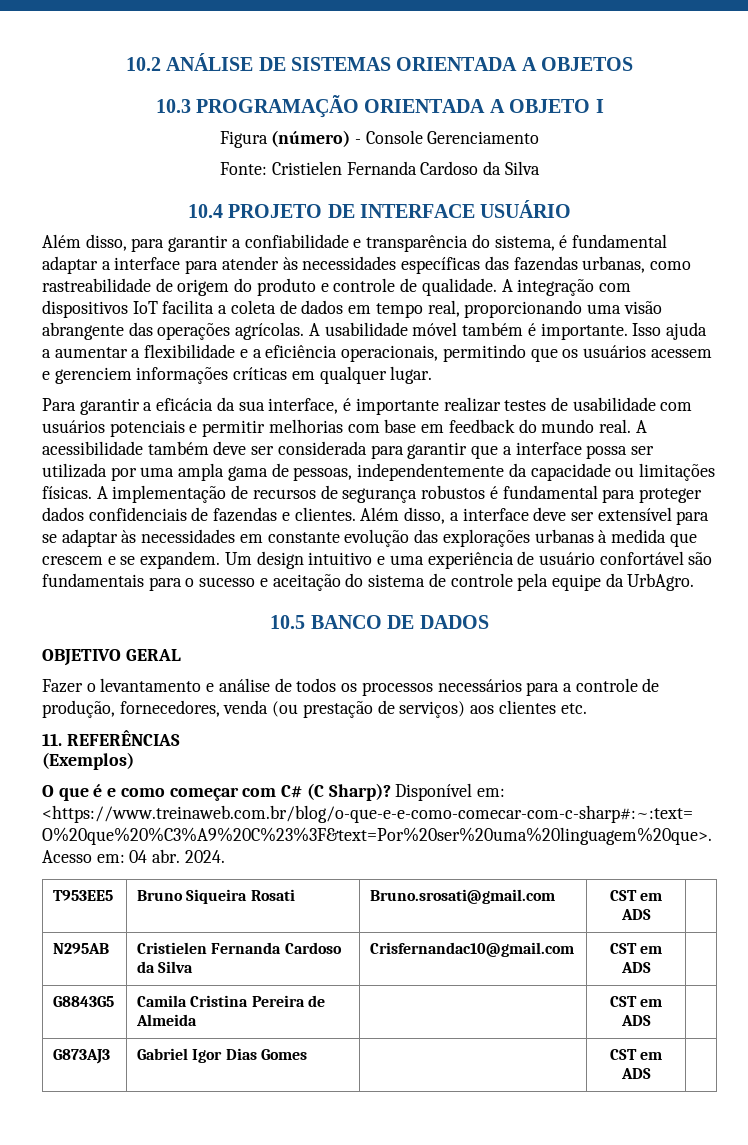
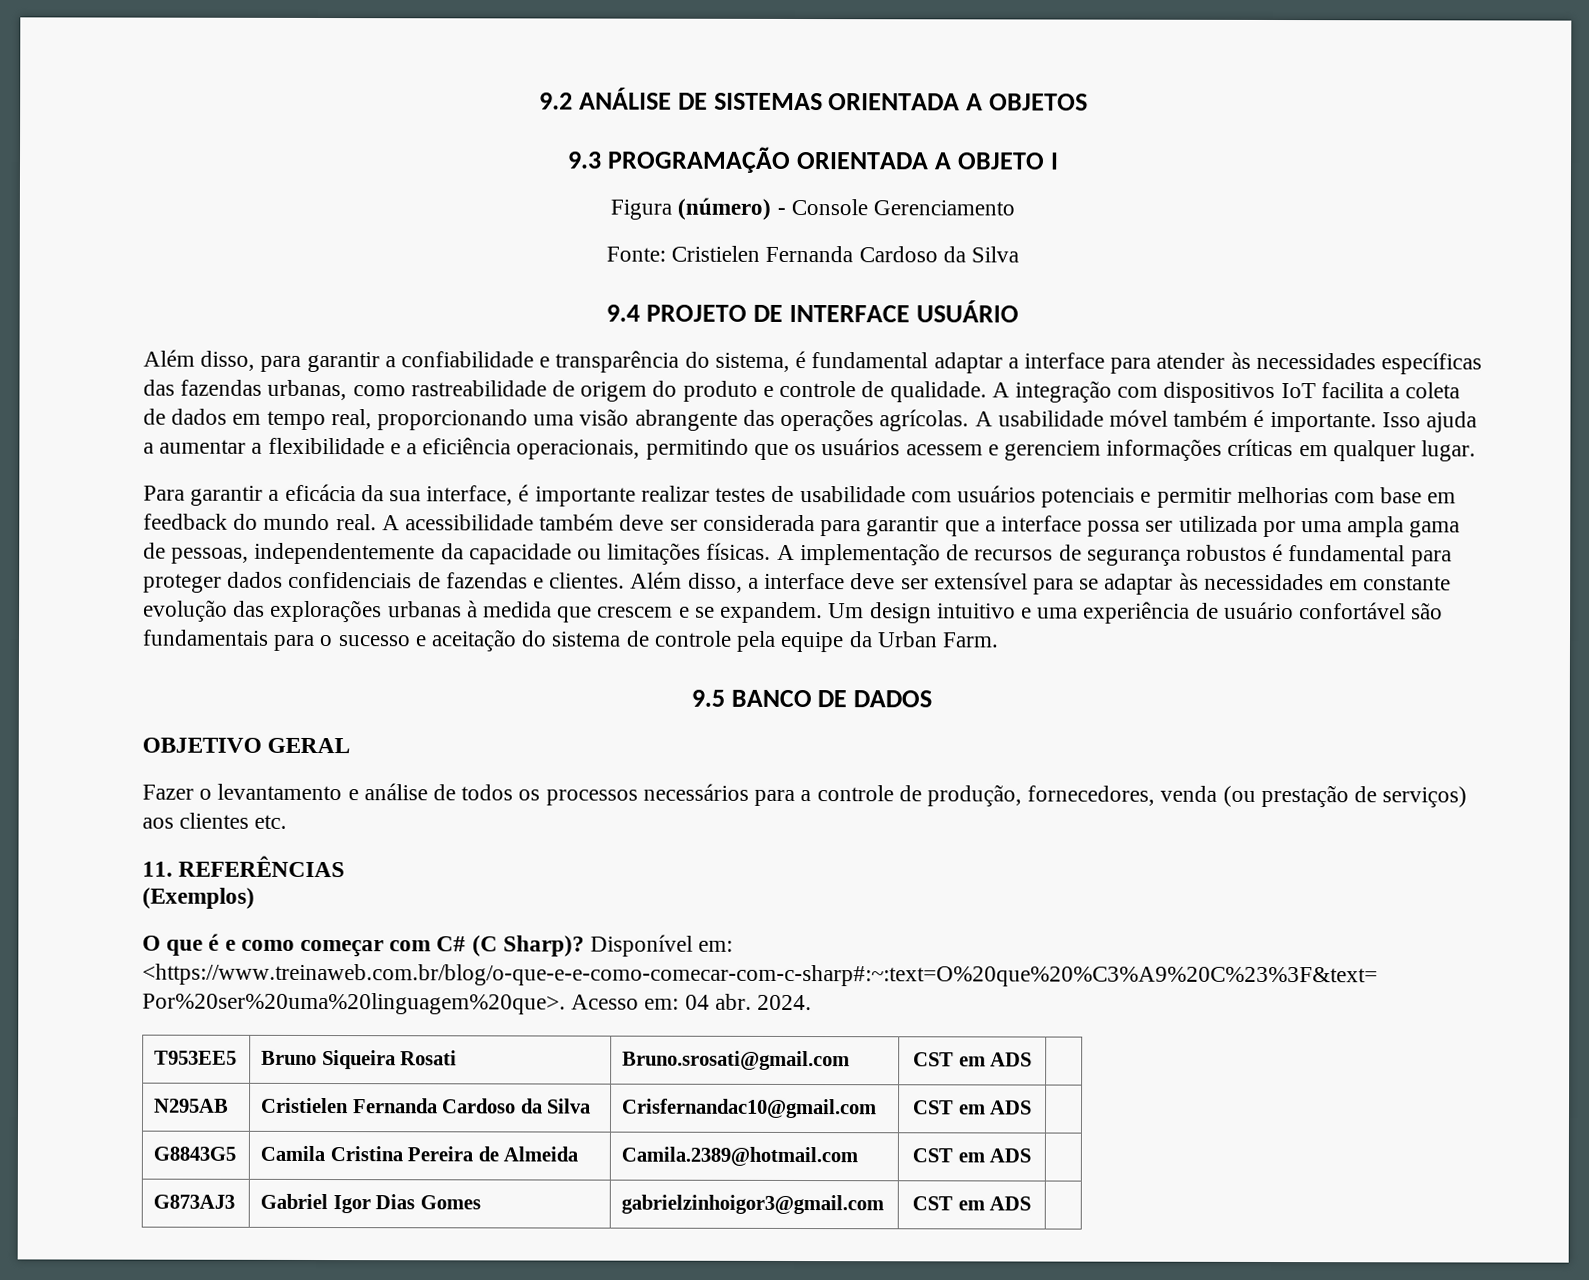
- 10.2 ANÁLISE DE SISTEMAS ORIENTADA A OBJETOS
+ 9.2 ANÁLISE DE SISTEMAS ORIENTADA A OBJETOS
- 10.3 PROGRAMAÇÃO ORIENTADA A OBJETO I
+ 9.3 PROGRAMAÇÃO ORIENTADA A OBJETO I
- 10.4 PROJETO DE INTERFACE USUÁRIO
+ 9.4 PROJETO DE INTERFACE USUÁRIO
- Um design intuitivo e uma experiência de usuário confortável são fundamentais para o sucesso e aceitação do sistema de controle pela equipe da UrbAgro.
- 10.5 BANCO DE DADOS
+ Um design intuitivo e uma experiência de usuário confortável são fundamentais para o sucesso e aceitação do sistema de controle pela equipe da Urban Farm.
+ 9.5 BANCO DE DADOS
- G8843G5 | Camila Cristina Pereira de Almeida | | CST em ADS |
+ G8843G5 | Camila Cristina Pereira de Almeida | Camila.2389@hotmail.com | CST em ADS |
- G873AJ3 | Gabriel Igor Dias Gomes | | CST em ADS |
+ G873AJ3 | Gabriel Igor Dias Gomes | gabrielzinhoigor3@gmail.com | CST em ADS |

